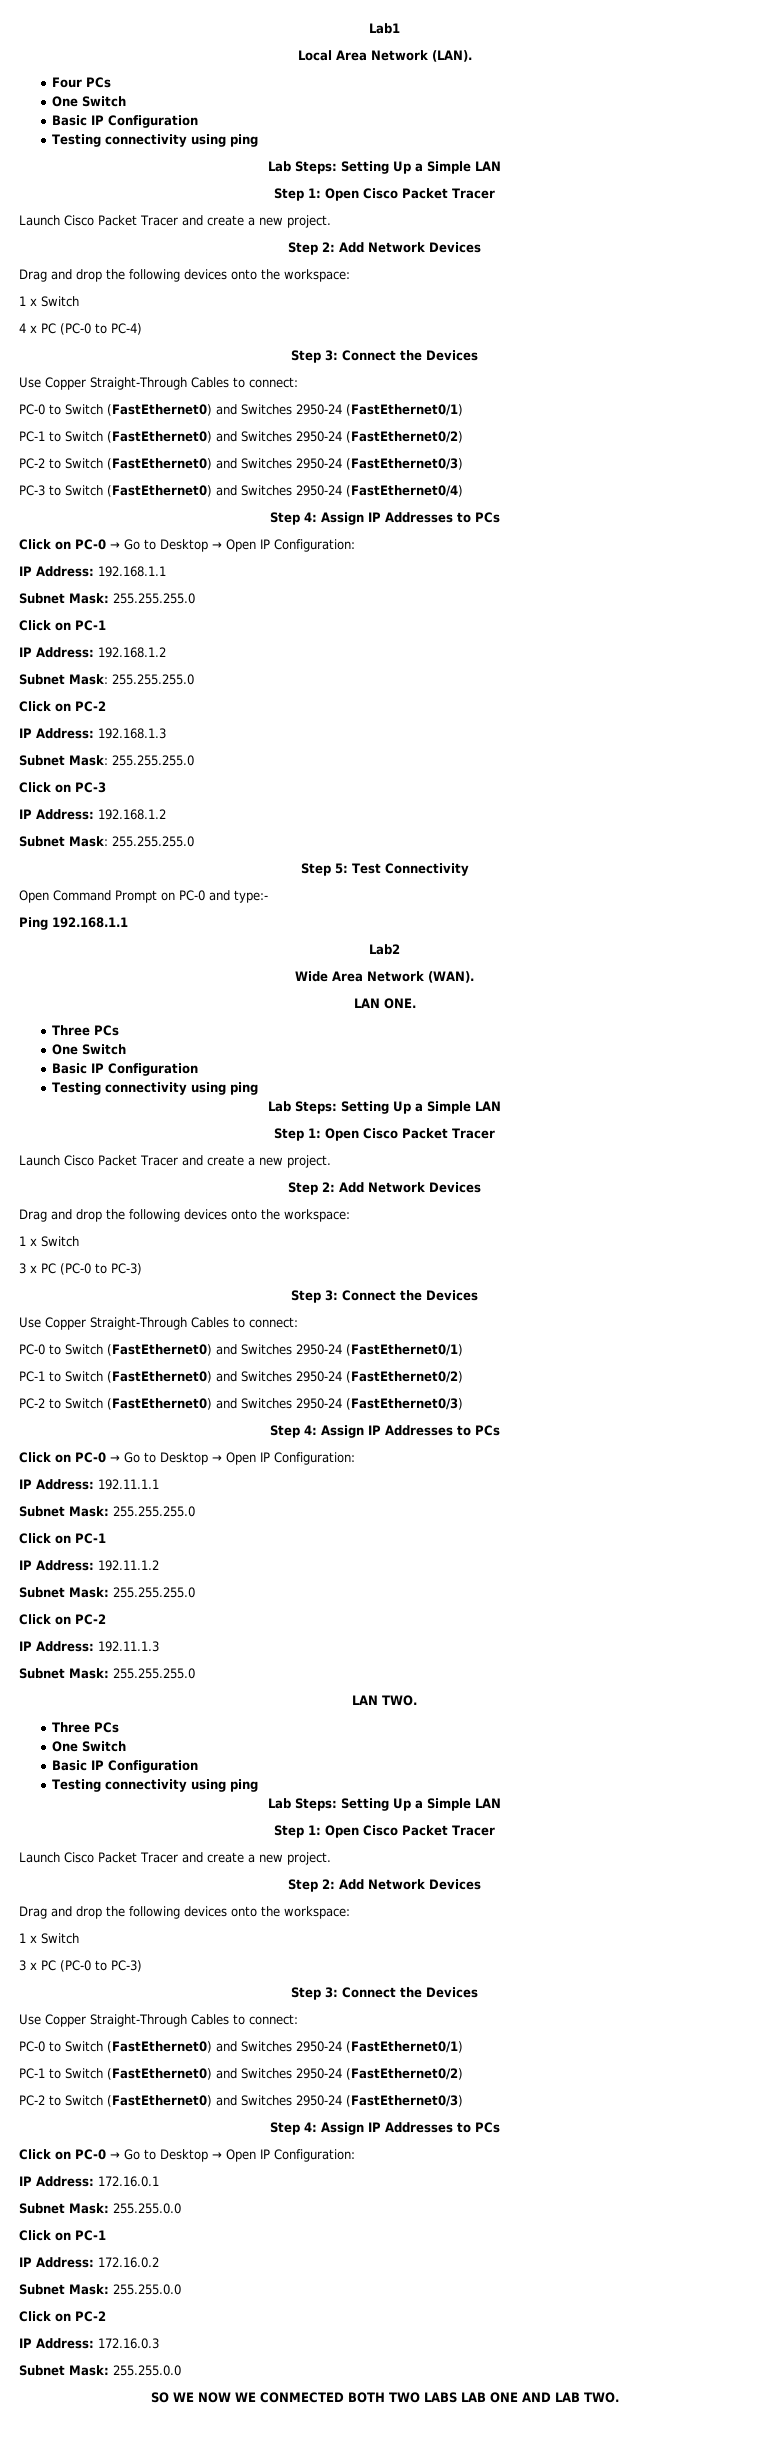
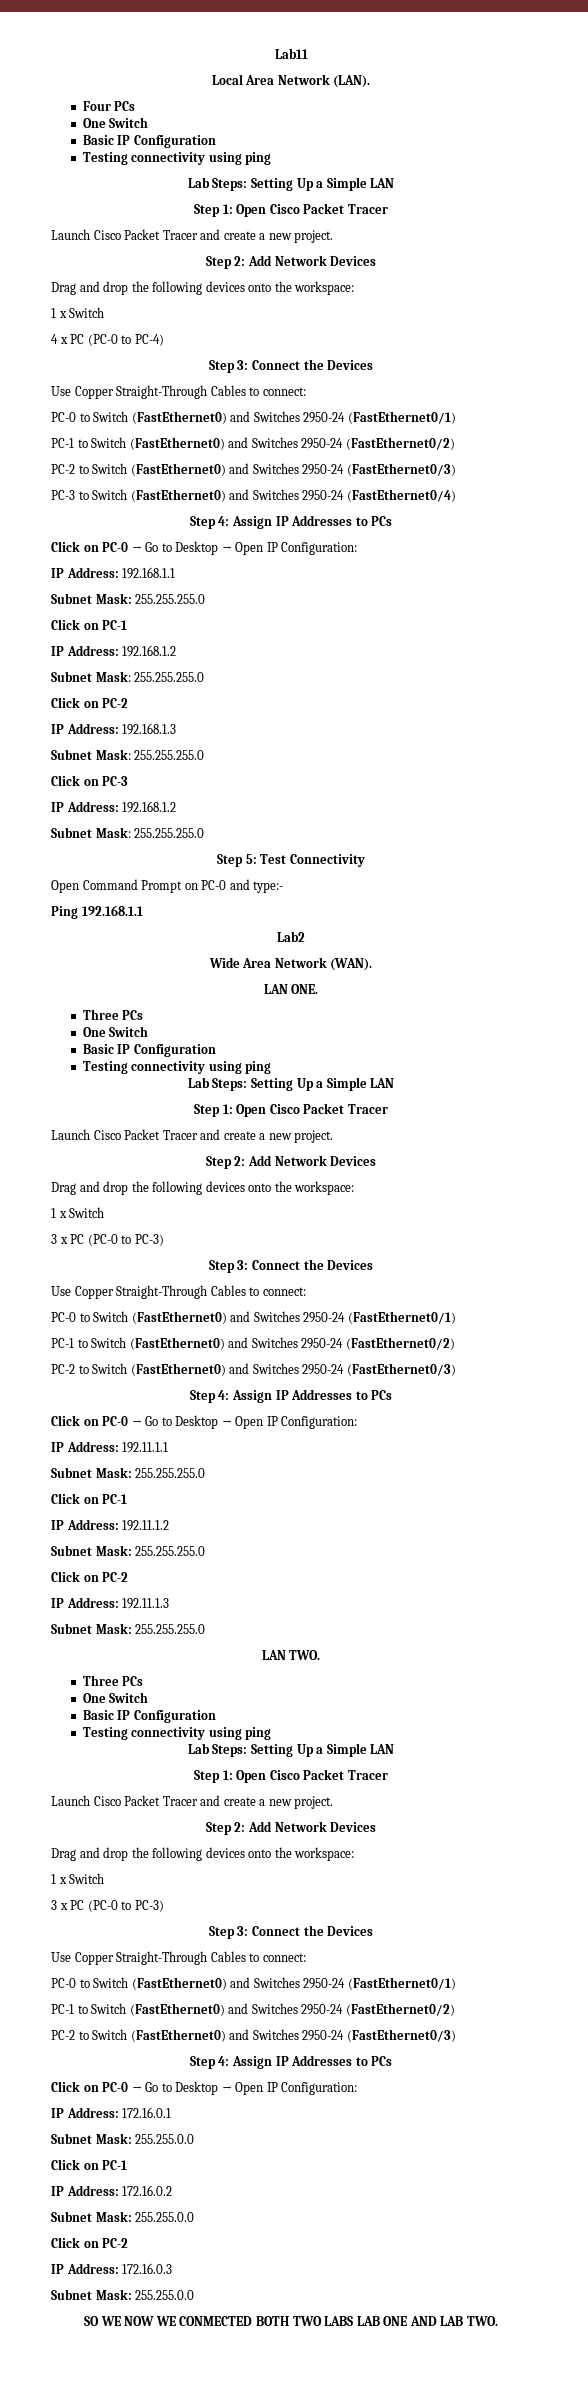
- Lab1
+ Lab11

